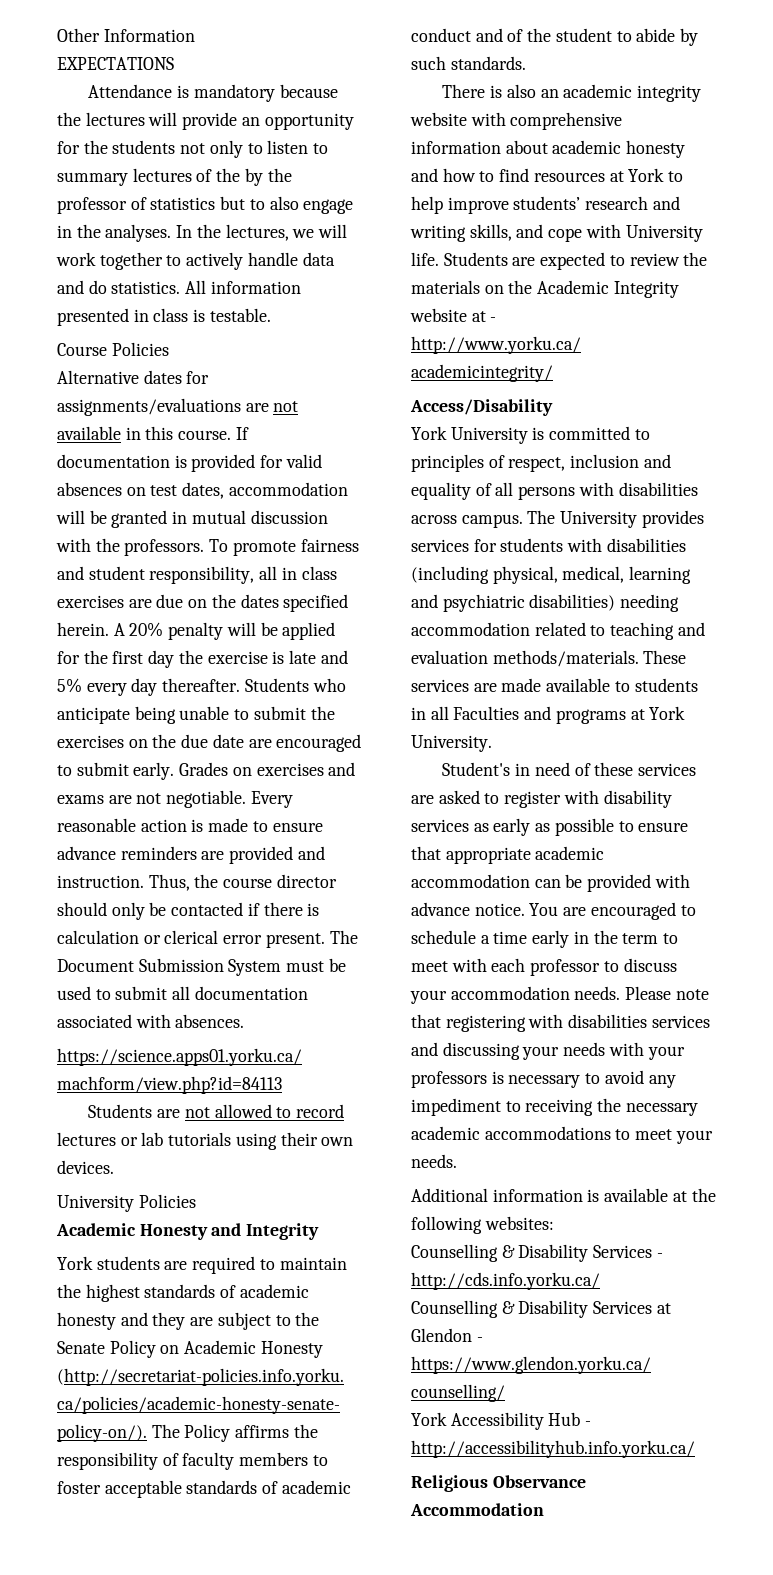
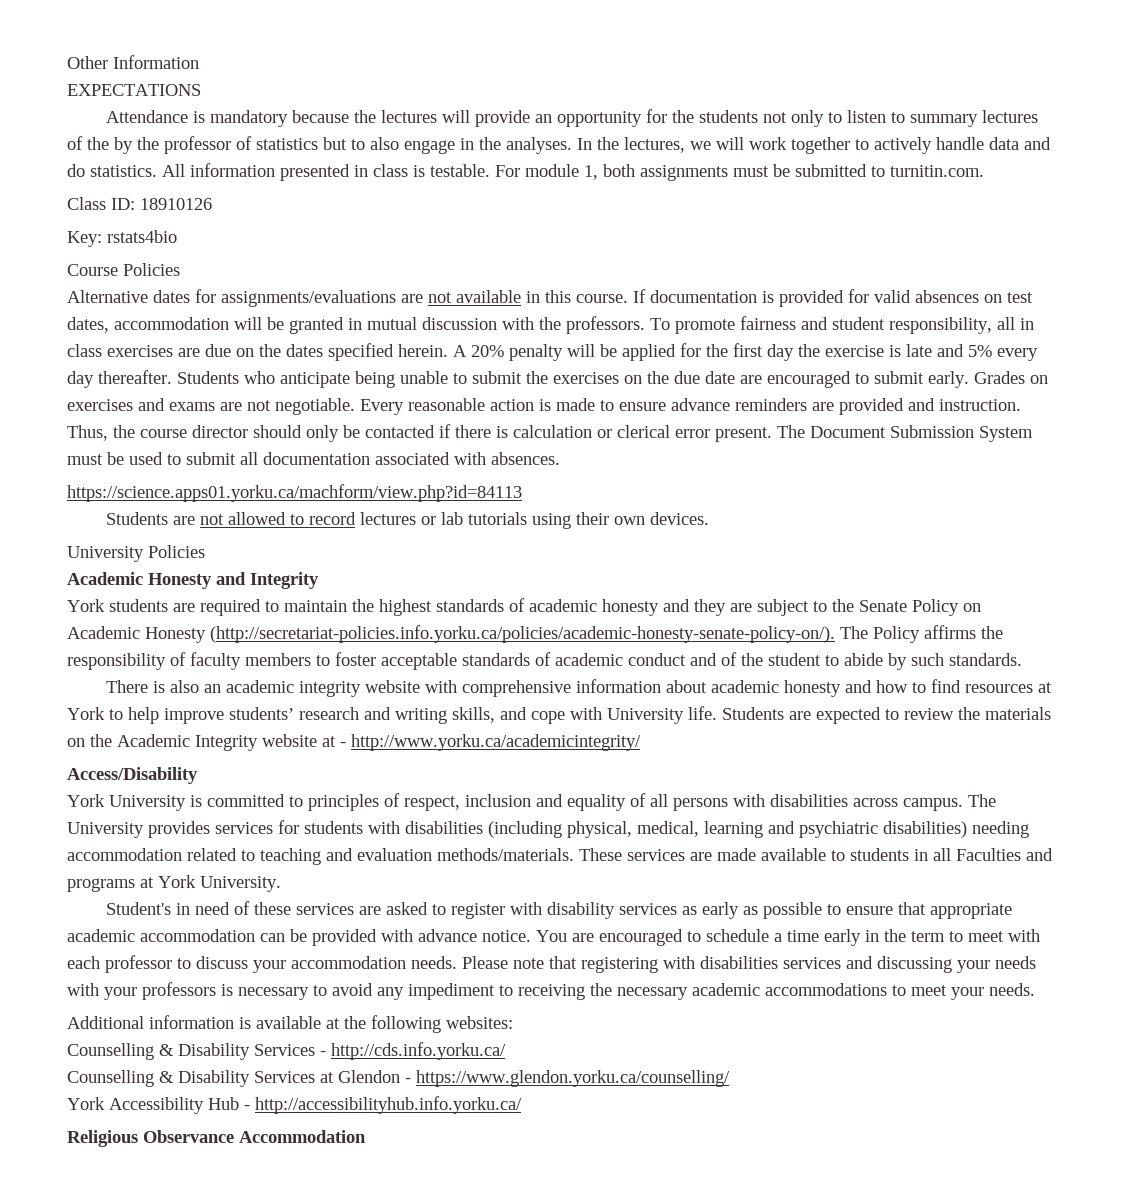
+ For module 1, both assignments must be submitted to turnitin.com.
+ Class ID: 18910126
+ Key: rstats4bio

